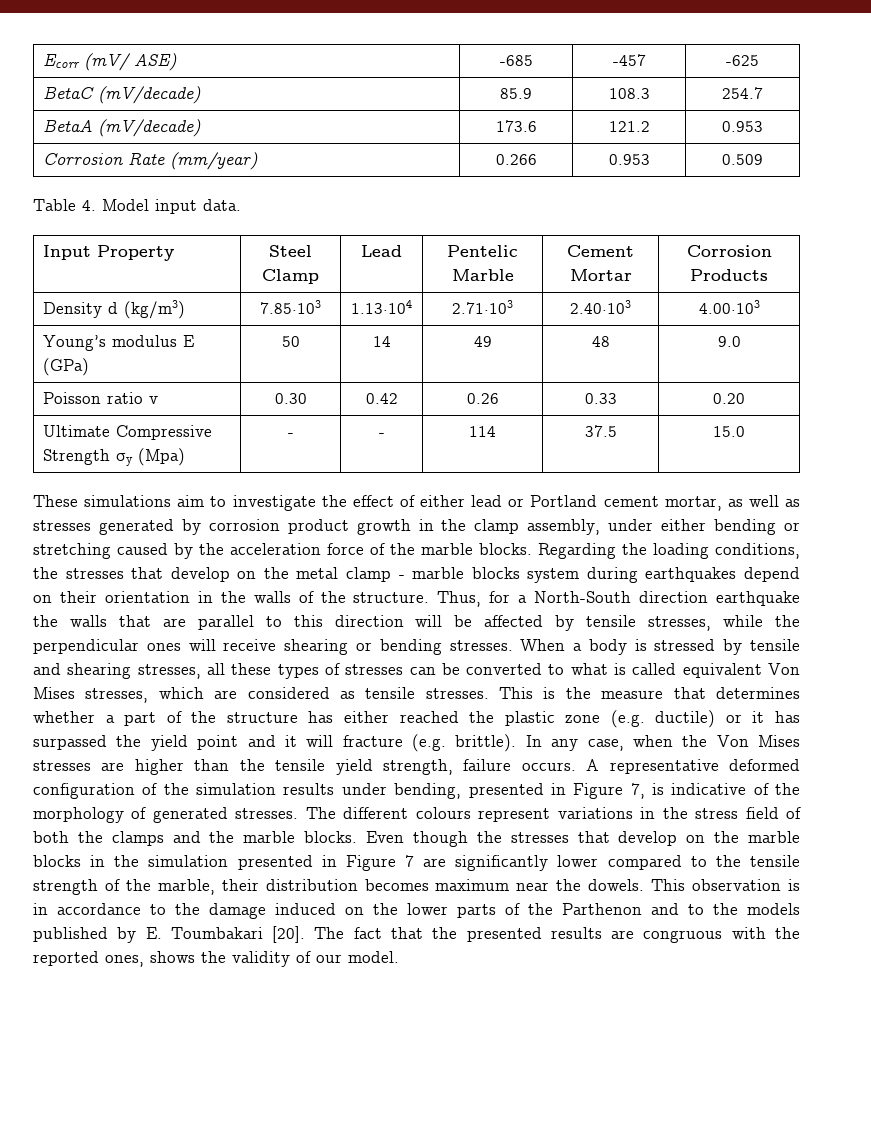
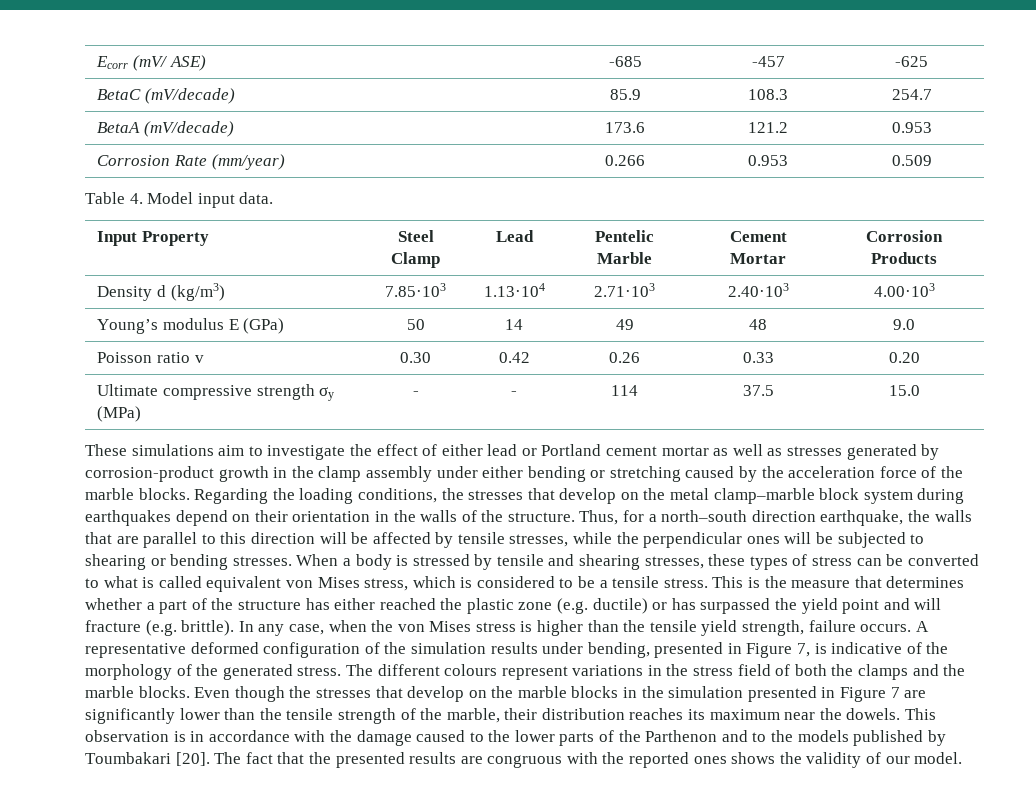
- Ultimate Compressive Strength σy (Mpa) | - | - | 114 | 37.5 | 15.0
+ Ultimate compressive strength σy (MPa) | - | - | 114 | 37.5 | 15.0
- These simulations aim to investigate the effect of either lead or Portland cement mortar, as well as stresses generated by corrosion product growth in the clamp assembly, under either bending or stretching caused by the acceleration force of the marble blocks.
+ These simulations aim to investigate the effect of either lead or Portland cement mortar as well as stresses generated by corrosion-product growth in the clamp assembly under either bending or stretching caused by the acceleration force of the marble blocks.
- Regarding the loading conditions, the stresses that develop on the metal clamp - marble blocks system during earthquakes depend on their orientation in the walls of the structure.
+ Regarding the loading conditions, the stresses that develop on the metal clamp–marble block system during earthquakes depend on their orientation in the walls of the structure.
- Thus, for a North-South direction earthquake the walls that are parallel to this direction will be affected by tensile stresses, while the perpendicular ones will receive shearing or bending stresses.
+ Thus, for a north–south direction earthquake, the walls that are parallel to this direction will be affected by tensile stresses, while the perpendicular ones will be subjected to shearing or bending stresses.
- When a body is stressed by tensile and shearing stresses, all these types of stresses can be converted to what is called equivalent Von Mises stresses, which are considered as tensile stresses.
+ When a body is stressed by tensile and shearing stresses, these types of stress can be converted to what is called equivalent von Mises stress, which is considered to be a tensile stress.
- This is the measure that determines whether a part of the structure has either reached the plastic zone (e.g. ductile) or it has surpassed the yield point and it will fracture (e.g. brittle).
+ This is the measure that determines whether a part of the structure has either reached the plastic zone (e.g. ductile) or has surpassed the yield point and will fracture (e.g. brittle).
- In any case, when the Von Mises stresses are higher than the tensile yield strength, failure occurs.
+ In any case, when the von Mises stress is higher than the tensile yield strength, failure occurs.
- A representative deformed configuration of the simulation results under bending, presented in Figure 7, is indicative of the morphology of generated stresses.
+ A representative deformed configuration of the simulation results under bending, presented in Figure 7, is indicative of the morphology of the generated stress.
- Even though the stresses that develop on the marble blocks in the simulation presented in Figure 7 are significantly lower compared to the tensile strength of the marble, their distribution becomes maximum near the dowels.
+ Even though the stresses that develop on the marble blocks in the simulation presented in Figure 7 are significantly lower than the tensile strength of the marble, their distribution reaches its maximum near the dowels.
- This observation is in accordance to the damage induced on the lower parts of the Parthenon and to the models published by E. Toumbakari [20].
+ This observation is in accordance with the damage caused to the lower parts of the Parthenon and to the models published by Toumbakari [20].
- The fact that the presented results are congruous with the reported ones, shows the validity of our model.
+ The fact that the presented results are congruous with the reported ones shows the validity of our model.

